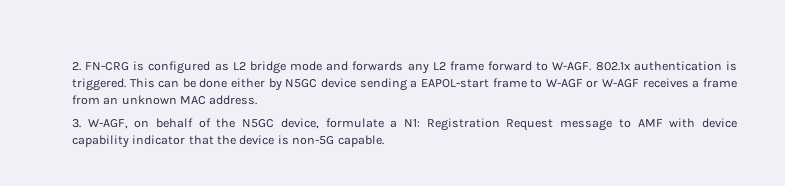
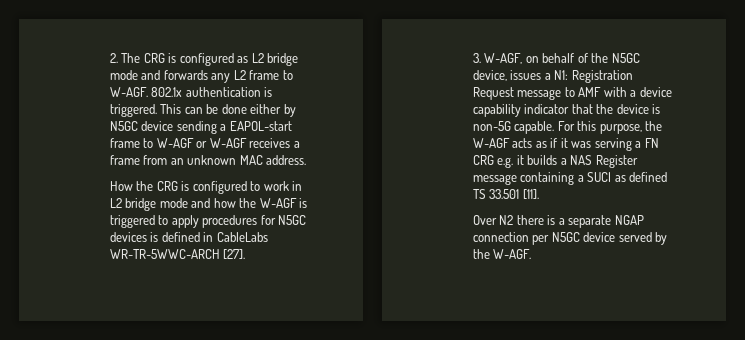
- 2. FN-CRG is configured as L2 bridge mode and forwards any L2 frame forward to W-AGF.
+ 2. The CRG is configured as L2 bridge mode and forwards any L2 frame to W-AGF.
+ How the CRG is configured to work in L2 bridge mode and how the W-AGF is triggered to apply procedures for N5GC devices is defined in CableLabs WR-TR-5WWC-ARCH [27].
- 3. W-AGF, on behalf of the N5GC device, formulate a N1: Registration Request message to AMF with device capability indicator that the device is non-5G capable.
+ 3. W-AGF, on behalf of the N5GC device, issues a N1: Registration Request message to AMF with a device capability indicator that the device is non-5G capable.
+ For this purpose, the W-AGF acts as if it was serving a FN CRG e.g. it builds a NAS Register message containing a SUCI as defined TS 33.501 [11].
+ Over N2 there is a separate NGAP connection per N5GC device served by the W-AGF.

